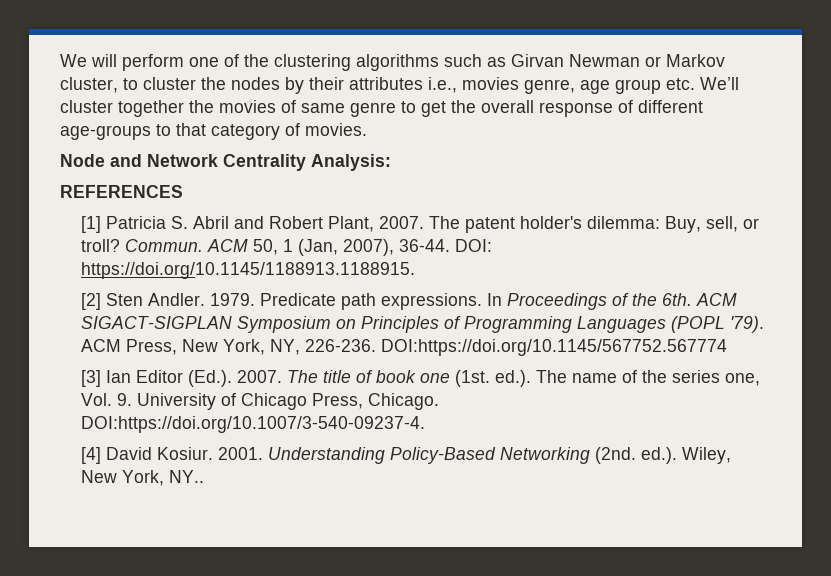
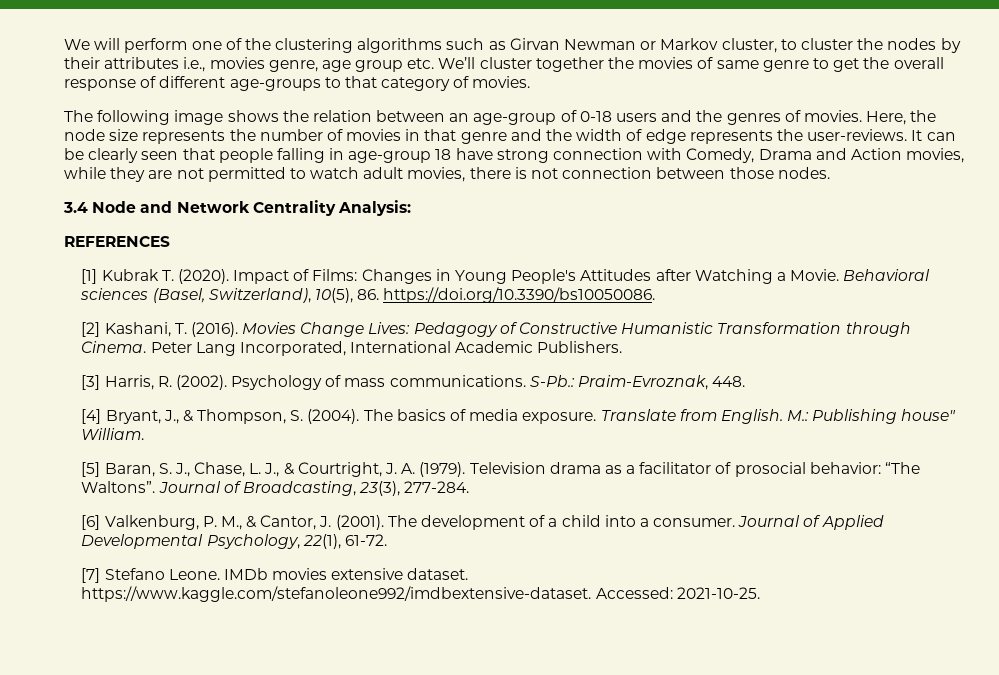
- Node and Network Centrality Analysis:
+ The following image shows the relation between an age-group of 0-18 users and the genres of movies. Here, the node size represents the number of movies in that genre and the width of edge represents the user-reviews. It can be clearly seen that people falling in age-group 18 have strong connection with Comedy, Drama and Action movies, while they are not permitted to watch adult movies, there is not connection between those nodes.
+ 3.4 Node and Network Centrality Analysis:
- [1] Patricia S. Abril and Robert Plant, 2007. The patent holder's dilemma: Buy, sell, or troll? Commun. ACM 50, 1 (Jan, 2007), 36-44. DOI: https://doi.org/10.1145/1188913.1188915.
- [2] Sten Andler. 1979. Predicate path expressions. In Proceedings of the 6th. ACM SIGACT-SIGPLAN Symposium on Principles of Programming Languages (POPL '79). ACM Press, New York, NY, 226-236. DOI:https://doi.org/10.1145/567752.567774
- [3] Ian Editor (Ed.). 2007. The title of book one (1st. ed.). The name of the series one, Vol. 9. University of Chicago Press, Chicago. DOI:https://doi.org/10.1007/3-540-09237-4.
- [4] David Kosiur. 2001. Understanding Policy-Based Networking (2nd. ed.). Wiley, New York, NY..
+ [1] Kubrak T. (2020). Impact of Films: Changes in Young People's Attitudes after Watching a Movie. Behavioral sciences (Basel, Switzerland), 10(5), 86. https://doi.org/10.3390/bs10050086.
+ [2] Kashani, T. (2016). Movies Change Lives: Pedagogy of Constructive Humanistic Transformation through Cinema. Peter Lang Incorporated, International Academic Publishers.
+ [3] Harris, R. (2002). Psychology of mass communications. S-Pb.: Praim-Evroznak, 448.
+ [4] Bryant, J., & Thompson, S. (2004). The basics of media exposure. Translate from English. M.: Publishing house" William.
+ [5] Baran, S. J., Chase, L. J., & Courtright, J. A. (1979). Television drama as a facilitator of prosocial behavior: “The Waltons”. Journal of Broadcasting, 23(3), 277-284.
+ [6] Valkenburg, P. M., & Cantor, J. (2001). The development of a child into a consumer. Journal of Applied Developmental Psychology, 22(1), 61-72.
+ [7] Stefano Leone. IMDb movies extensive dataset. https://www.kaggle.com/stefanoleone992/imdbextensive-dataset. Accessed: 2021-10-25.

